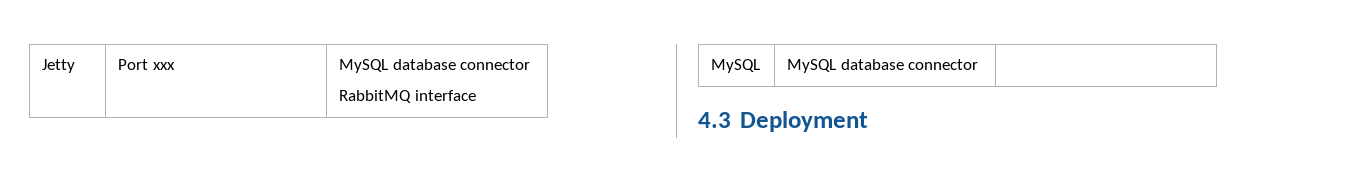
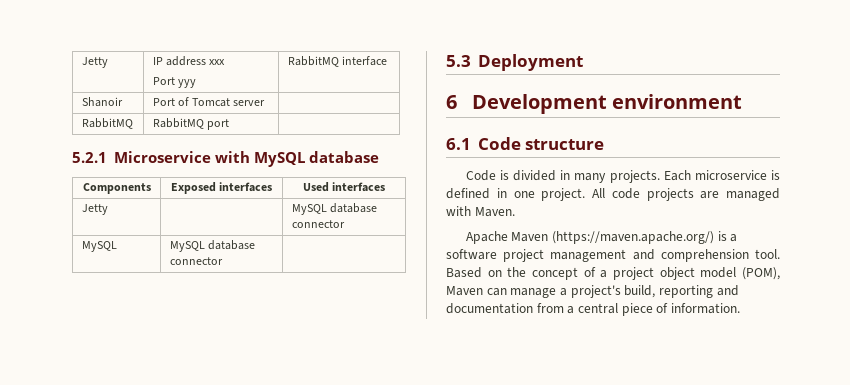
- Jetty | Port xxx | MySQL database connector
- RabbitMQ interface
+ Jetty | IP address xxx
+ Port yyy | RabbitMQ interface
+ Shanoir | Port of Tomcat server |
+ RabbitMQ | RabbitMQ port |
+ 5.2.1 Microservice with MySQL database
+ Components | Exposed interfaces | Used interfaces
+ Jetty | | MySQL database connector
- 4.3 Deployment
+ 5.3 Deployment
+ 6 Development environment
+ 6.1 Code structure
+ Code is divided in many projects. Each microservice is defined in one project. All code projects are managed with Maven.
+ Apache Maven (https://maven.apache.org/) is a software project management and comprehension tool. Based on the concept of a project object model (POM), Maven can manage a project's build, reporting and documentation from a central piece of information.

